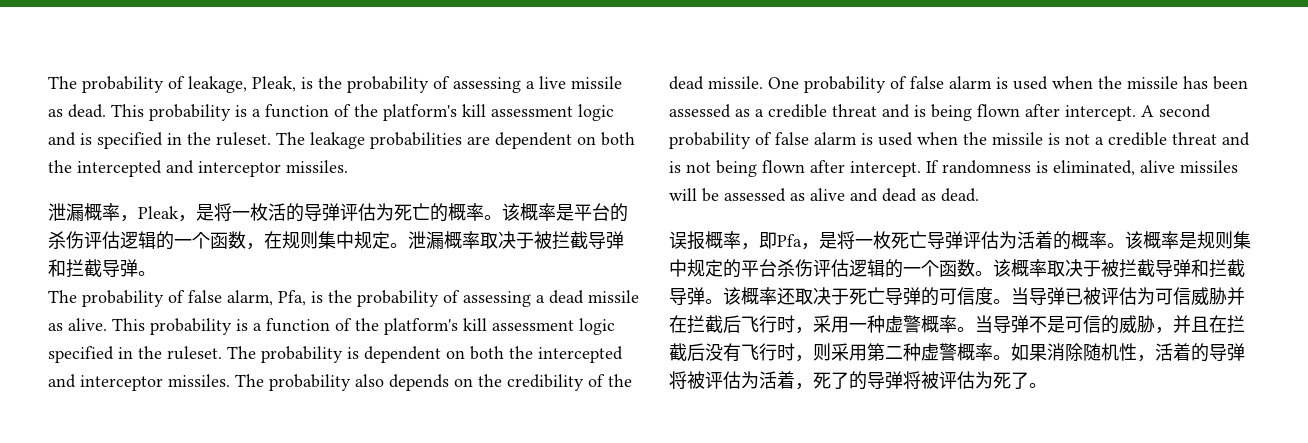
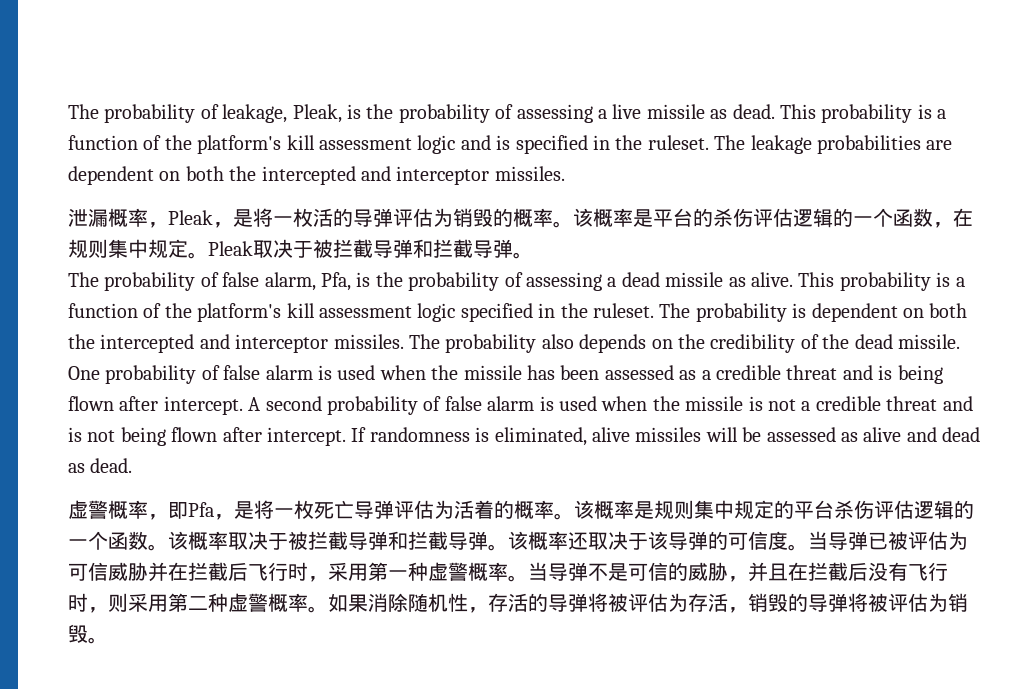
- 泄漏概率，Pleak，是将一枚活的导弹评估为死亡的概率。
+ 泄漏概率，Pleak，是将一枚活的导弹评估为销毁的概率。
- 泄漏概率取决于被拦截导弹和拦截导弹。
+ Pleak取决于被拦截导弹和拦截导弹。
- 误报概率，即Pfa，是将一枚死亡导弹评估为活着的概率。
+ 虚警概率，即Pfa，是将一枚死亡导弹评估为活着的概率。
- 该概率还取决于死亡导弹的可信度。
+ 该概率还取决于该导弹的可信度。
- 当导弹已被评估为可信威胁并在拦截后飞行时，采用一种虚警概率。
+ 当导弹已被评估为可信威胁并在拦截后飞行时，采用第一种虚警概率。
- 如果消除随机性，活着的导弹将被评估为活着，死了的导弹将被评估为死了。
+ 如果消除随机性，存活的导弹将被评估为存活，销毁的导弹将被评估为销毁。

